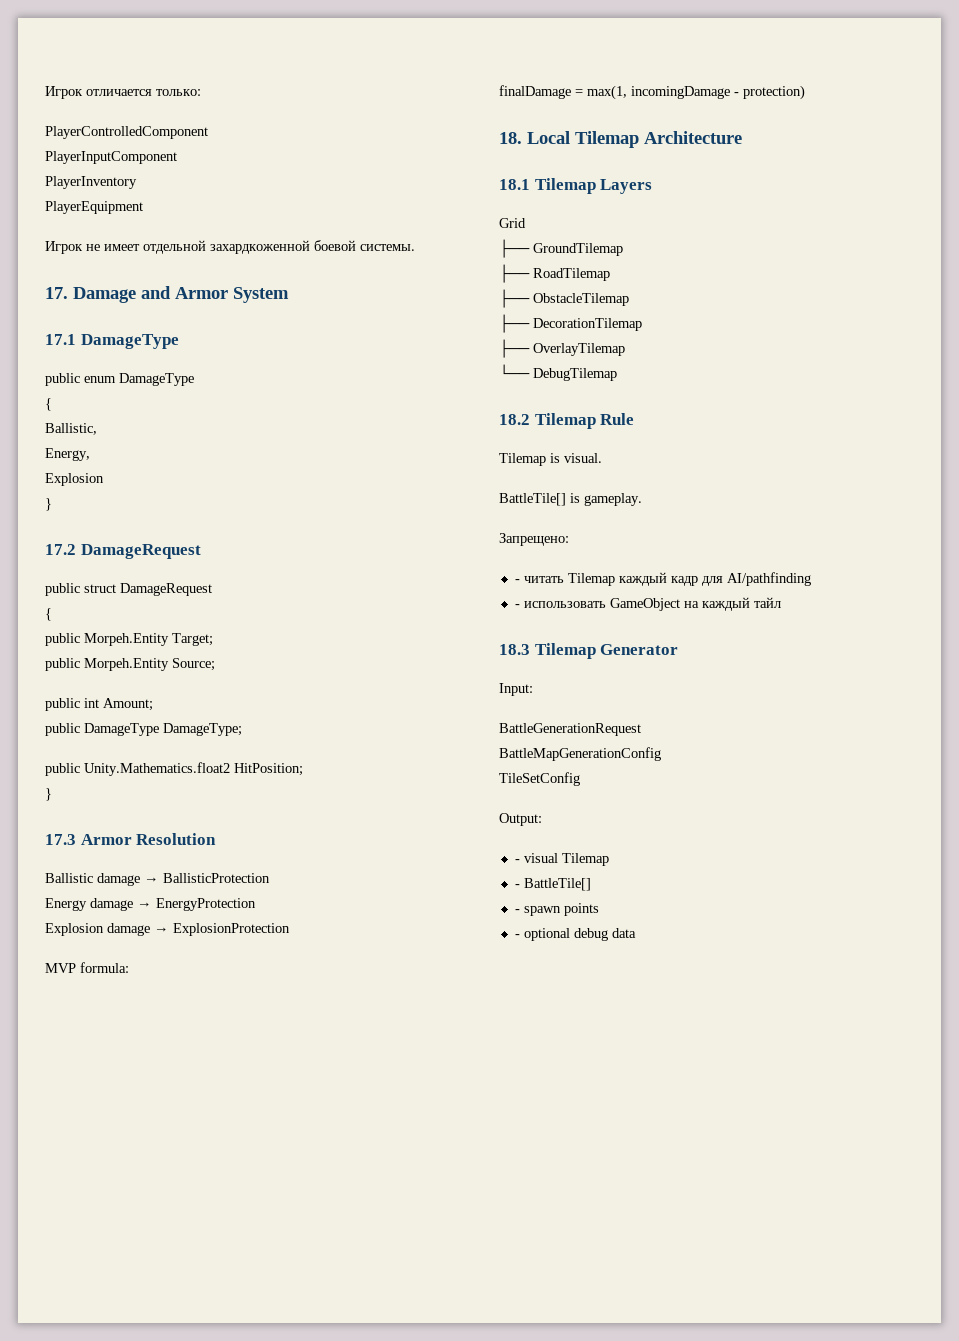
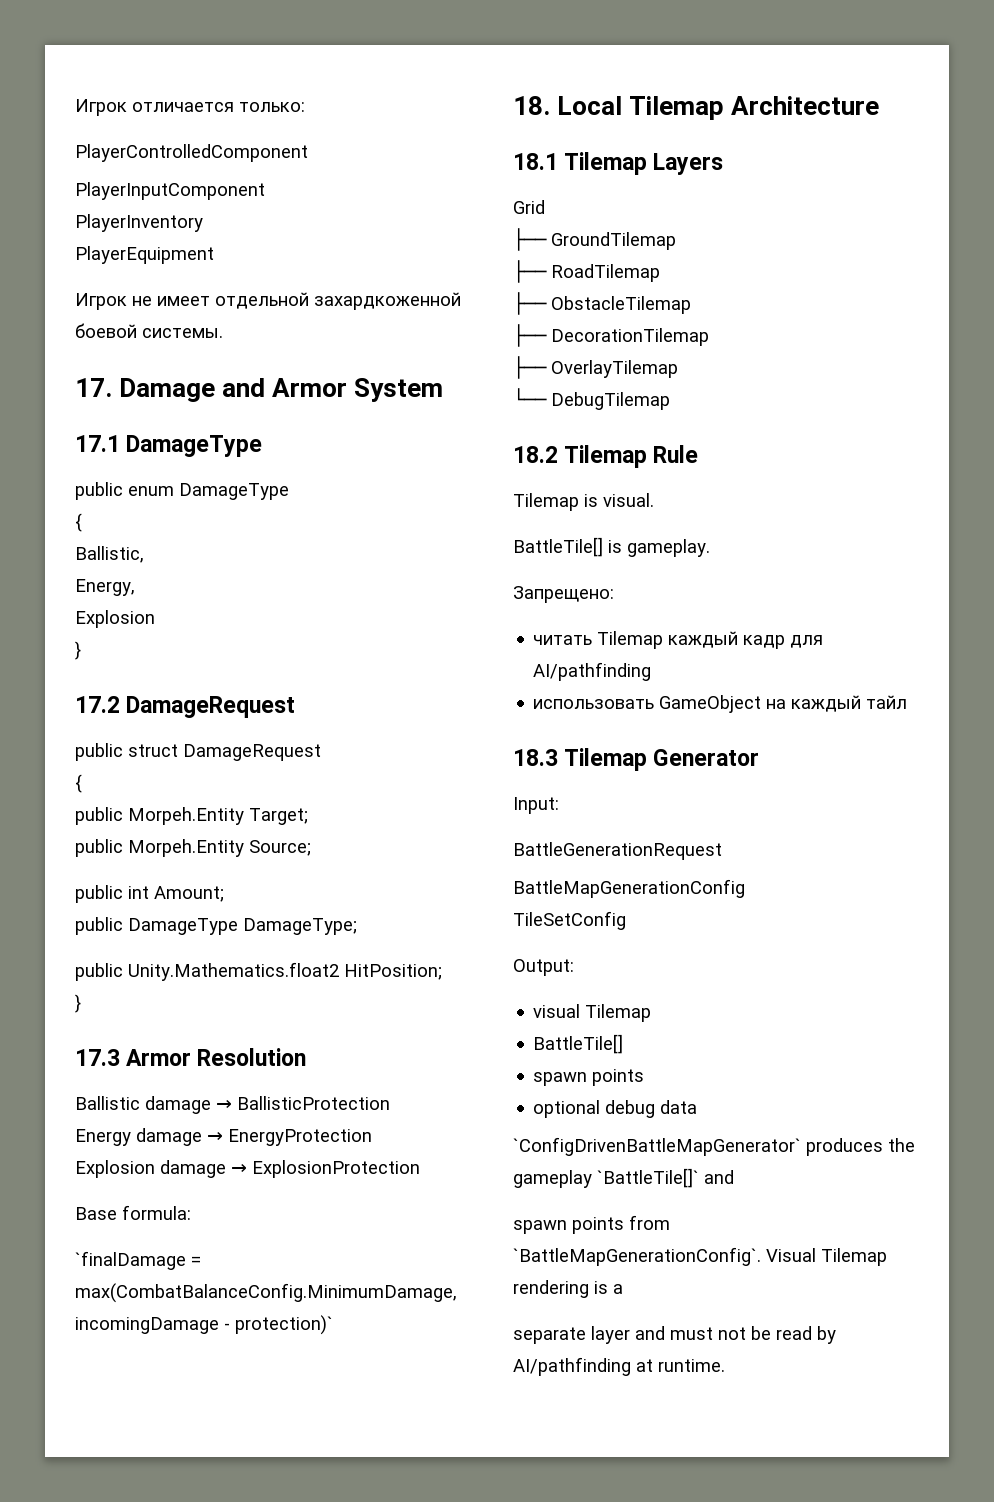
- MVP formula:
+ Base formula:
- finalDamage = max(1, incomingDamage - protection)
+ `finalDamage = max(CombatBalanceConfig.MinimumDamage, incomingDamage - protection)`
- - читать Tilemap каждый кадр для AI/pathfinding
+ читать Tilemap каждый кадр для AI/pathfinding
- - использовать GameObject на каждый тайл
+ использовать GameObject на каждый тайл
- - visual Tilemap
- - BattleTile[]
- - spawn points
+ visual Tilemap
+ BattleTile[]
+ spawn points
- - optional debug data
+ optional debug data
+ `ConfigDrivenBattleMapGenerator` produces the gameplay `BattleTile[]` and
+ spawn points from `BattleMapGenerationConfig`. Visual Tilemap rendering is a
+ separate layer and must not be read by AI/pathfinding at runtime.

